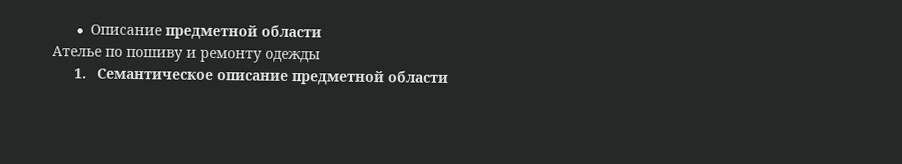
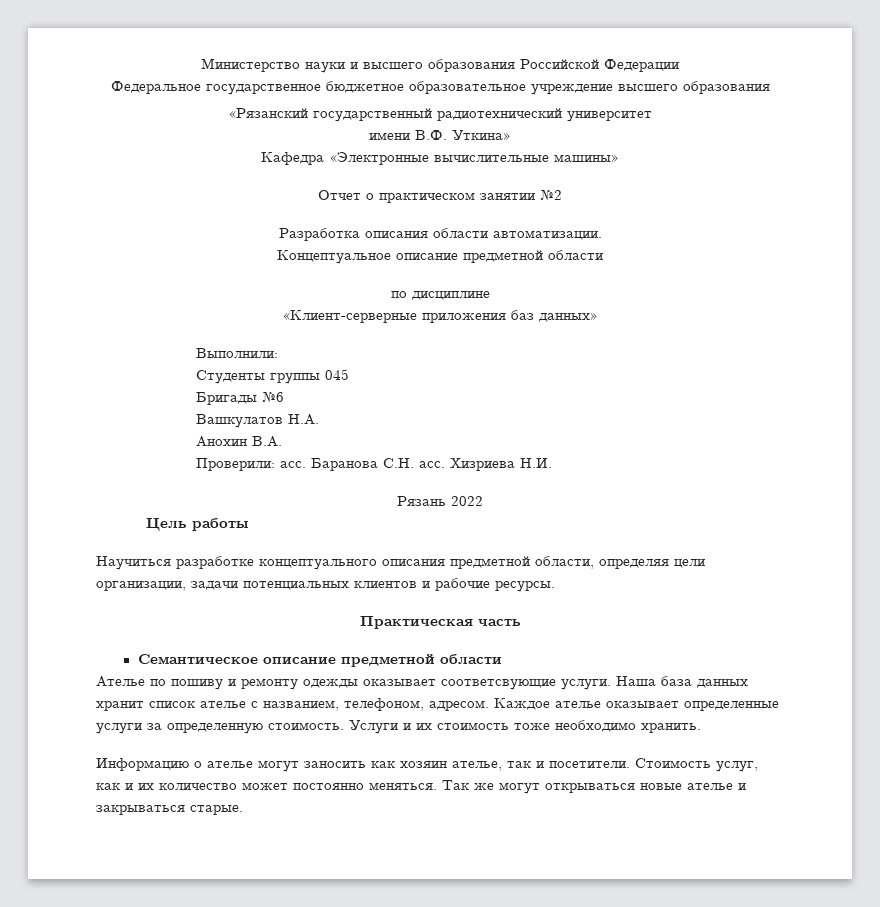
- Описание предметной области
+ Министерство науки и высшего образования Российской Федерации
+ Федеральное государственное бюджетное образовательное учреждение высшего образования
+ «Рязанский государственный радиотехнический университет
+ имени В.Ф. Уткина»
+ Кафедра «Электронные вычислительные машины»
+ Отчет о практическом занятии №2
+ Разработка описания области автоматизации.
+ Концептуальное описание предметной области
+ по дисциплине
+ «Клиент-серверные приложения баз данных»
+ Выполнили:
+ Студенты группы 045
+ Бригады №6
+ Вашкулатов Н.А.
+ Анохин В.А.
+ Проверили: асс. Баранова С.Н. асс. Хизриева Н.И.
+ Рязань 2022
+ Цель работы
+ Научиться разработке концептуального описания предметной области, определяя цели организации, задачи потенциальных клиентов и рабочие ресурсы.
+ Практическая часть
+ Семантическое описание предметной области
- Ателье по пошиву и ремонту одежды
- 1. Семантическое описание предметной области
+ Ателье по пошиву и ремонту одежды оказывает соответсвующие услуги. Наша база данных хранит список ателье с названием, телефоном, адресом. Каждое ателье оказывает определенные услуги за определенную стоимость. Услуги и их стоимость тоже необходимо хранить.
+ Информацию о ателье могут заносить как хозяин ателье, так и посетители. Стоимость услуг, как и их количество может постоянно меняться. Так же могут открываться новые ателье и закрываться старые.

